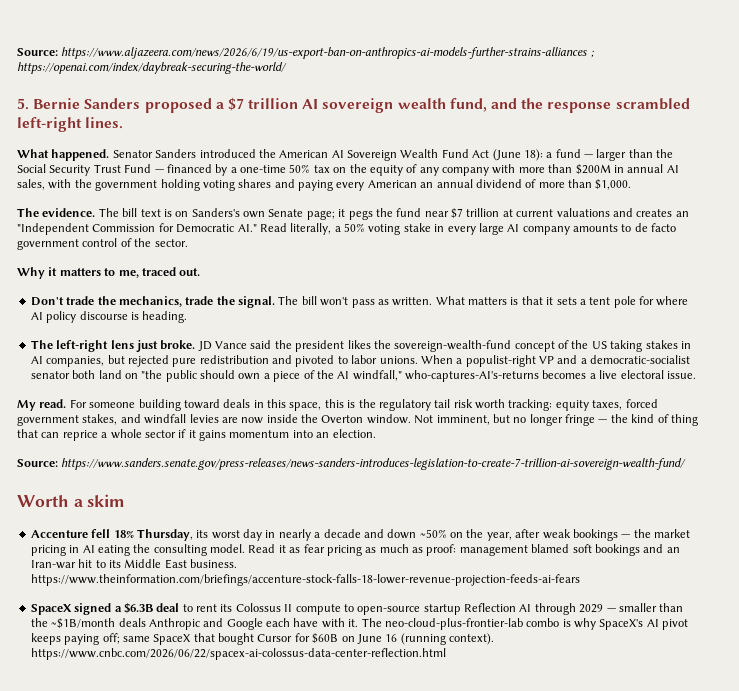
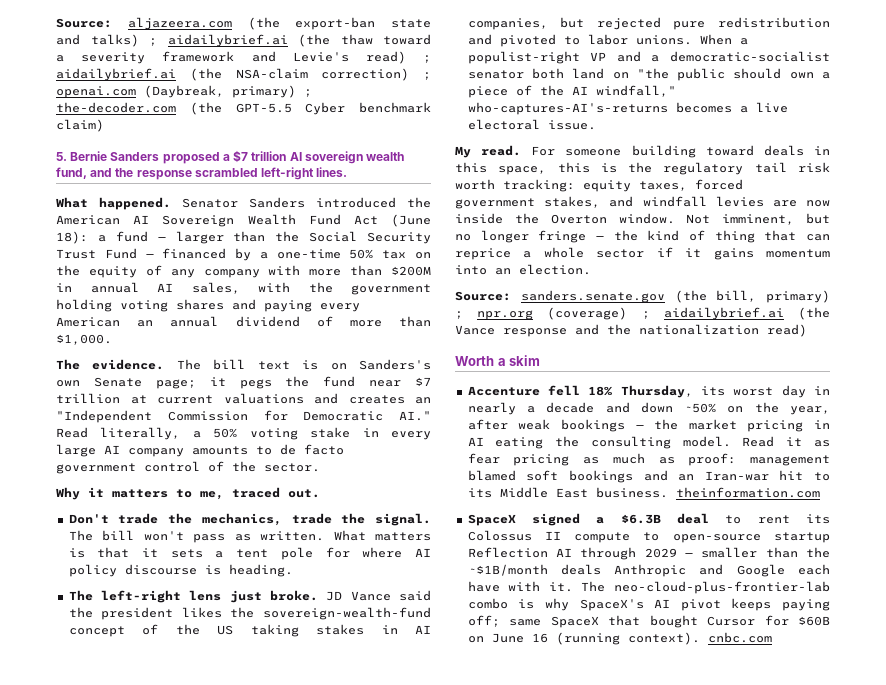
- Source: https://www.aljazeera.com/news/2026/6/19/us-export-ban-on-anthropics-ai-models-further-strains-alliances ; https://openai.com/index/daybreak-securing-the-world/
+ Source: aljazeera.com (the export-ban state and talks) ; aidailybrief.ai (the thaw toward a severity framework and Levie's read) ; aidailybrief.ai (the NSA-claim correction) ; openai.com (Daybreak, primary) ; the-decoder.com (the GPT-5.5 Cyber benchmark claim)
- Source: https://www.sanders.senate.gov/press-releases/news-sanders-introduces-legislation-to-create-7-trillion-ai-sovereign-wealth-fund/
+ Source: sanders.senate.gov (the bill, primary) ; npr.org (coverage) ; aidailybrief.ai (the Vance response and the nationalization read)
- Read it as fear pricing as much as proof: management blamed soft bookings and an Iran-war hit to its Middle East business. https://www.theinformation.com/briefings/accenture-stock-falls-18-lower-revenue-projection-feeds-ai-fears
+ Read it as fear pricing as much as proof: management blamed soft bookings and an Iran-war hit to its Middle East business. theinformation.com
- The neo-cloud-plus-frontier-lab combo is why SpaceX's AI pivot keeps paying off; same SpaceX that bought Cursor for $60B on June 16 (running context). https://www.cnbc.com/2026/06/22/spacex-ai-colossus-data-center-reflection.html
+ The neo-cloud-plus-frontier-lab combo is why SpaceX's AI pivot keeps paying off; same SpaceX that bought Cursor for $60B on June 16 (running context). cnbc.com

